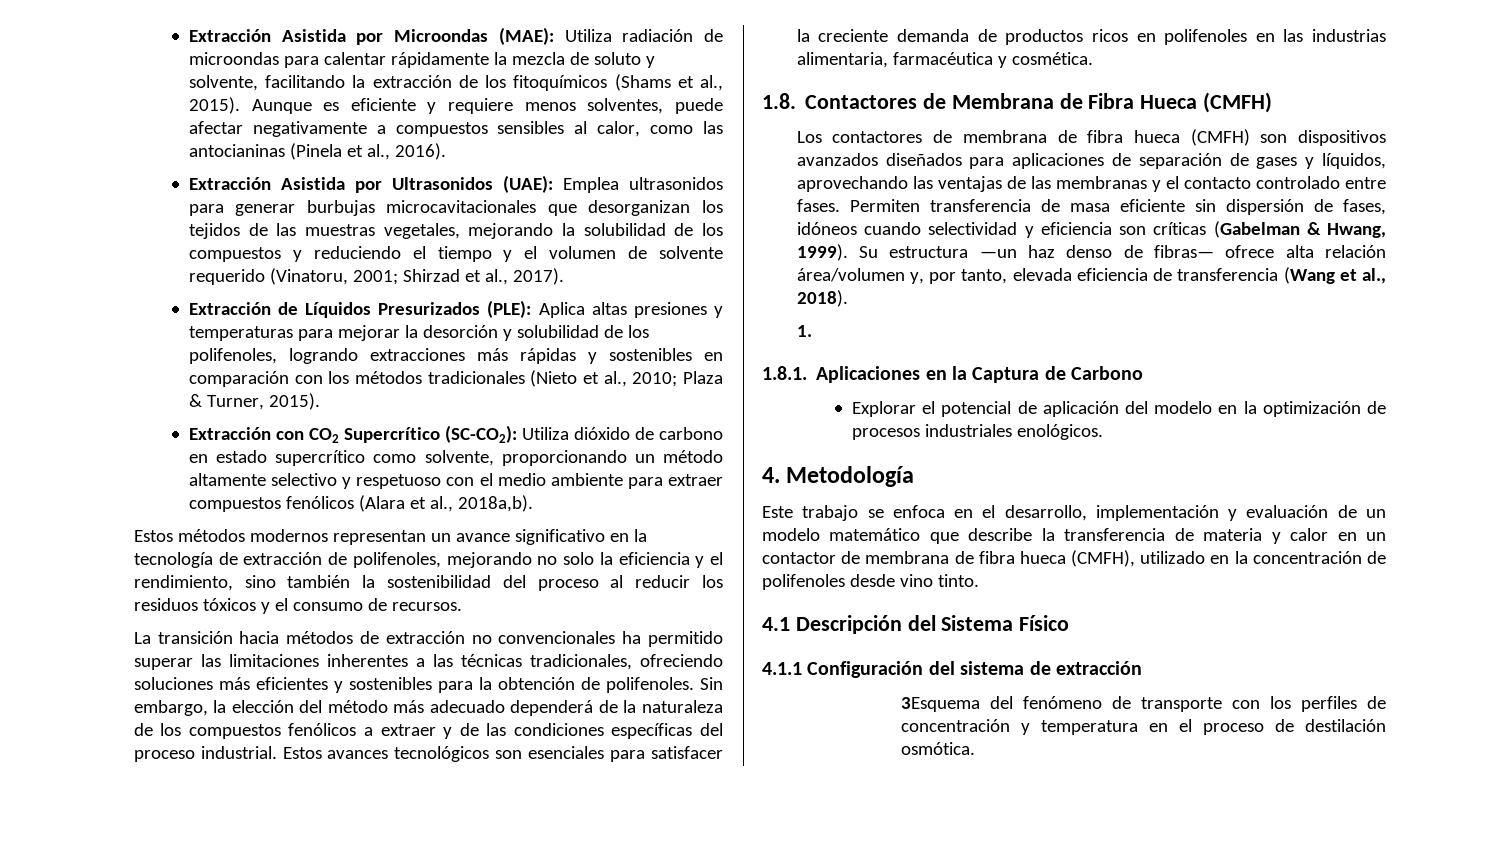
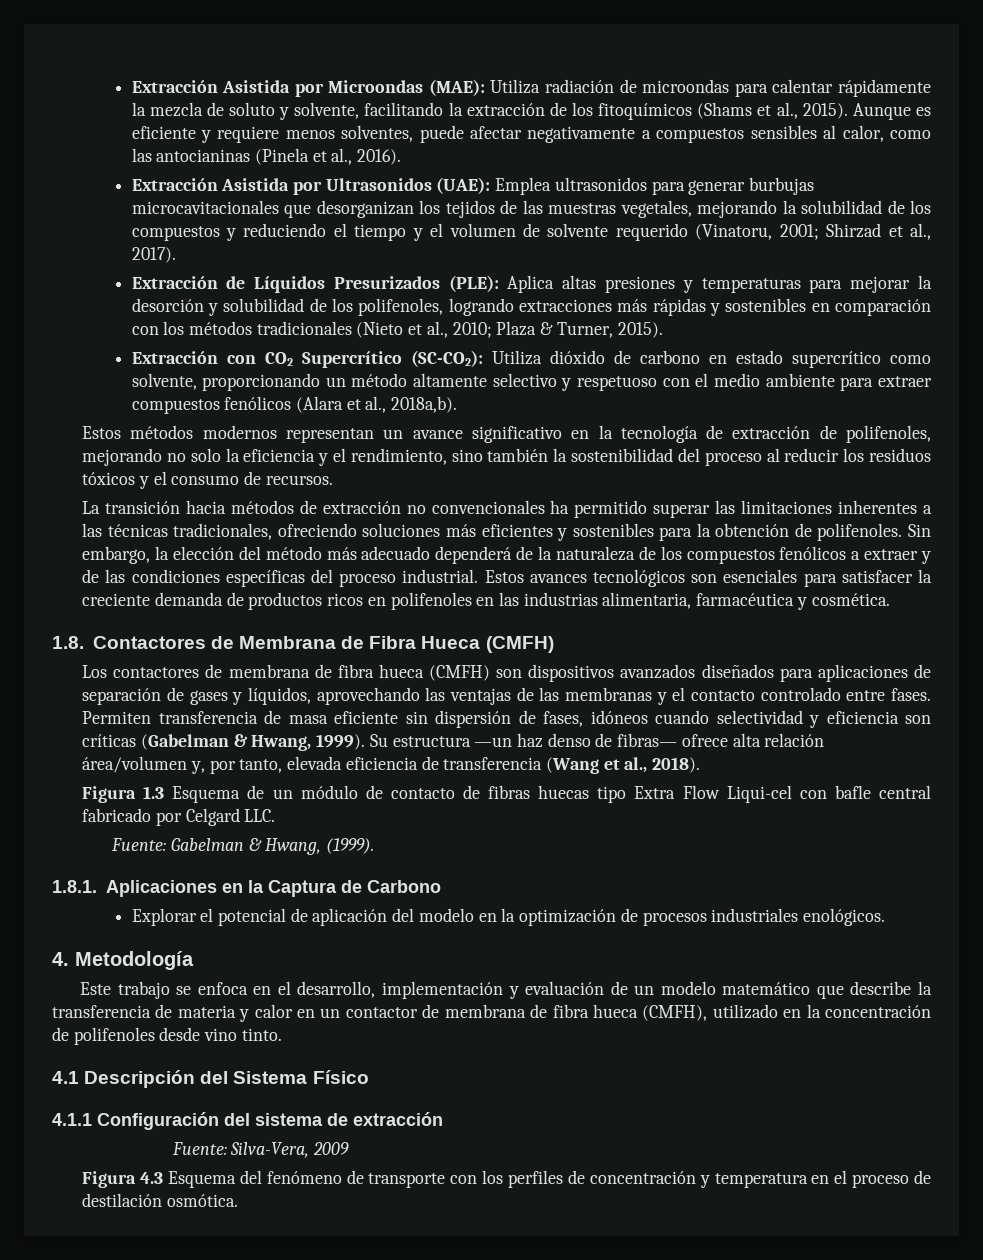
- 1.
+ Figura 1.3 Esquema de un módulo de contacto de fibras huecas tipo Extra Flow Liqui-cel con bafle central fabricado por Celgard LLC.
+ Fuente: Gabelman & Hwang, (1999).
- 3Esquema del fenómeno de transporte con los perfiles de concentración y temperatura en el proceso de destilación osmótica.
+ Fuente: Silva-Vera, 2009
+ Figura 4.3 Esquema del fenómeno de transporte con los perfiles de concentración y temperatura en el proceso de destilación osmótica.

